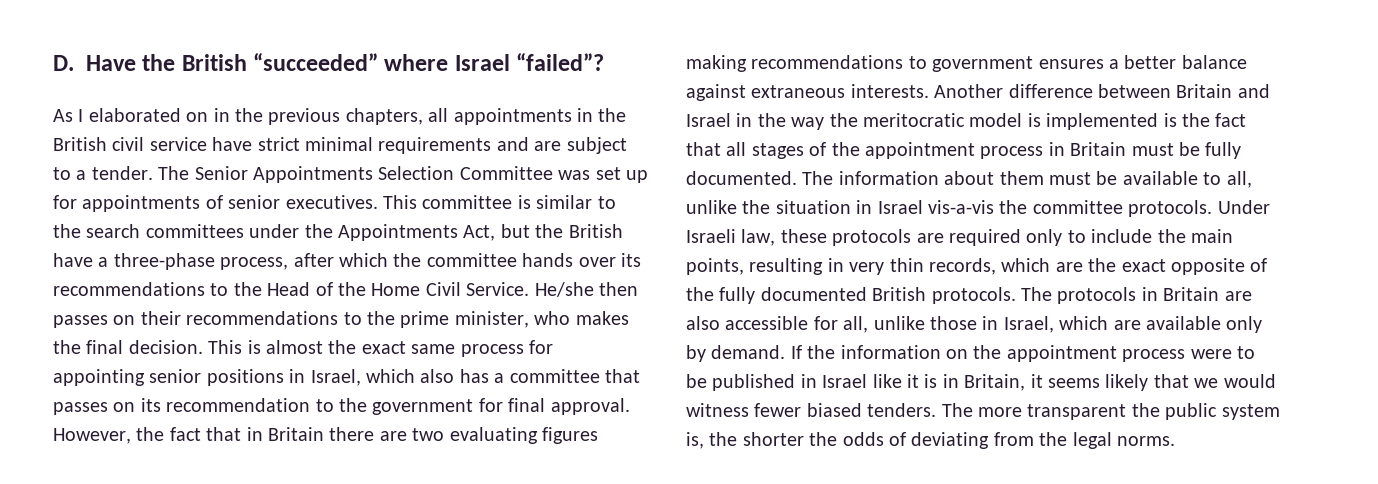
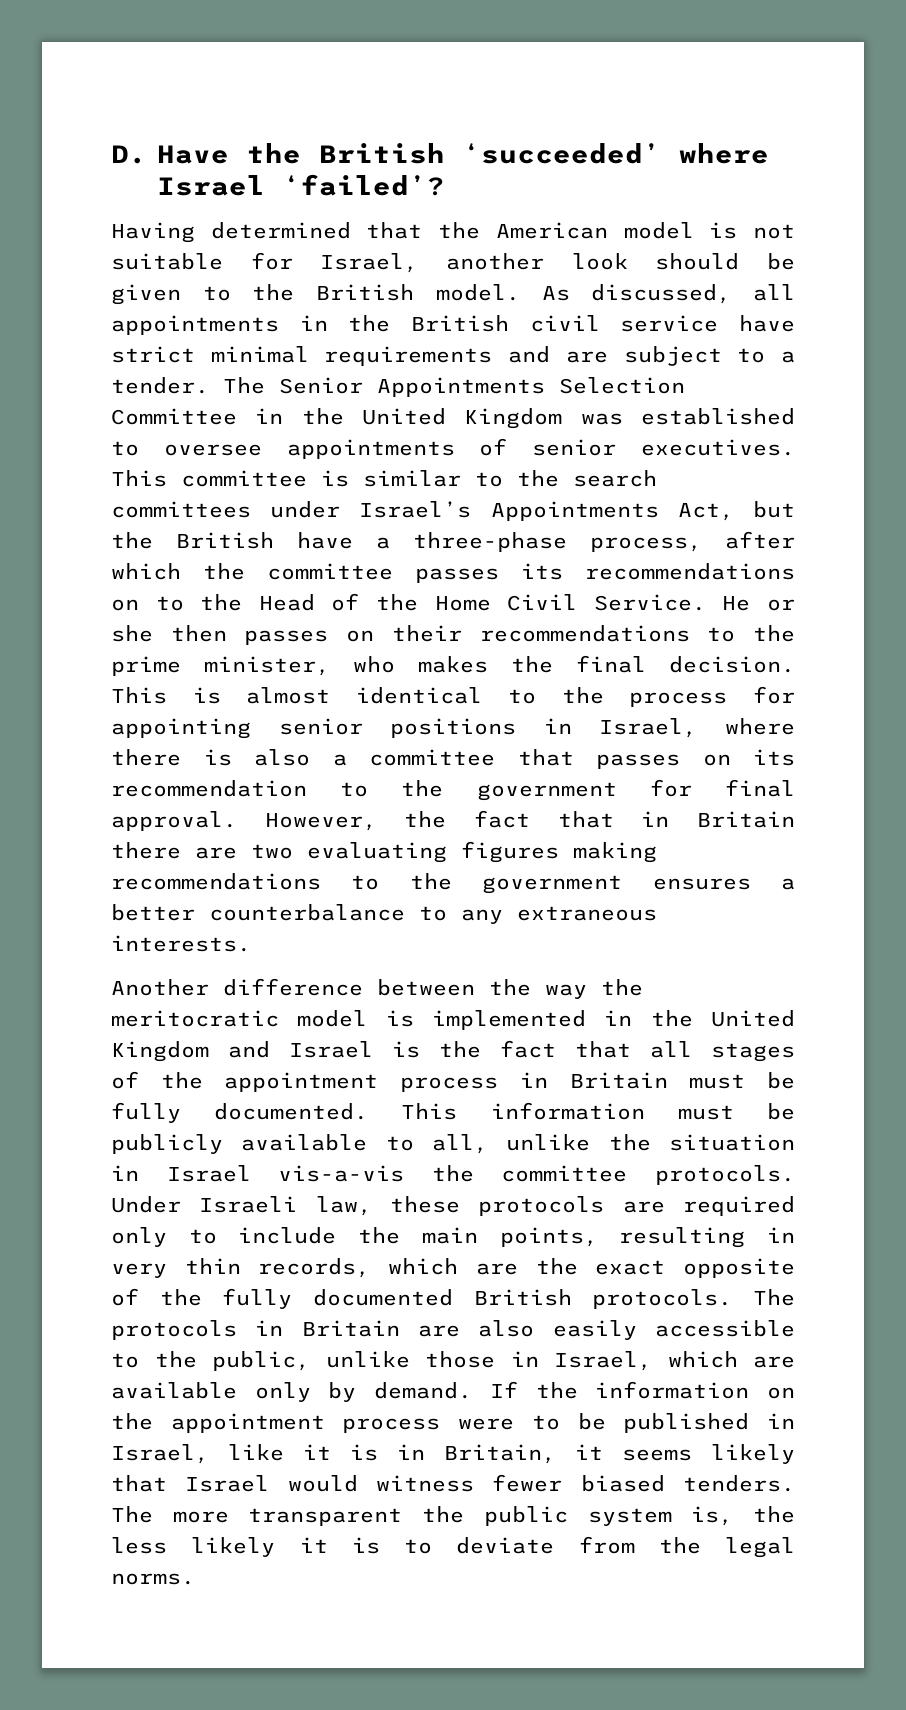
- D. Have the British “succeeded” where Israel “failed”?
- As I elaborated on in the previous chapters, all appointments in the British civil service have strict minimal requirements and are subject to a tender.
+ D. Have the British ‘succeeded’ where Israel ‘failed’?
+ Having determined that the American model is not suitable for Israel, another look should be given to the British model. As discussed, all appointments in the British civil service have strict minimal requirements and are subject to a tender.
- The Senior Appointments Selection Committee was set up for appointments of senior executives.
+ The Senior Appointments Selection Committee in the United Kingdom was established to oversee appointments of senior executives.
- This committee is similar to the search committees under the Appointments Act, but the British have a three-phase process, after which the committee hands over its recommendations to the Head of the Home Civil Service.
+ This committee is similar to the search committees under Israel’s Appointments Act, but the British have a three-phase process, after which the committee passes its recommendations on to the Head of the Home Civil Service.
- He/she then passes on their recommendations to the prime minister, who makes the final decision.
+ He or she then passes on their recommendations to the prime minister, who makes the final decision.
- This is almost the exact same process for appointing senior positions in Israel, which also has a committee that passes on its recommendation to the government for final approval.
+ This is almost identical to the process for appointing senior positions in Israel, where there is also a committee that passes on its recommendation to the government for final approval.
- However, the fact that in Britain there are two evaluating figures making recommendations to government ensures a better balance against extraneous interests. Another difference between Britain and Israel in the way the meritocratic model is implemented is the fact that all stages of the appointment process in Britain must be fully documented.
+ However, the fact that in Britain there are two evaluating figures making recommendations to the government ensures a better counterbalance to any extraneous interests.
+ Another difference between the way the meritocratic model is implemented in the United Kingdom and Israel is the fact that all stages of the appointment process in Britain must be fully documented.
- The information about them must be available to all, unlike the situation in Israel vis-a-vis the committee protocols.
+ This information must be publicly available to all, unlike the situation in Israel vis-a-vis the committee protocols.
- The protocols in Britain are also accessible for all, unlike those in Israel, which are available only by demand.
+ The protocols in Britain are also easily accessible to the public, unlike those in Israel, which are available only by demand.
- If the information on the appointment process were to be published in Israel like it is in Britain, it seems likely that we would witness fewer biased tenders.
+ If the information on the appointment process were to be published in Israel, like it is in Britain, it seems likely that Israel would witness fewer biased tenders.
- The more transparent the public system is, the shorter the odds of deviating from the legal norms.
+ The more transparent the public system is, the less likely it is to deviate from the legal norms.

